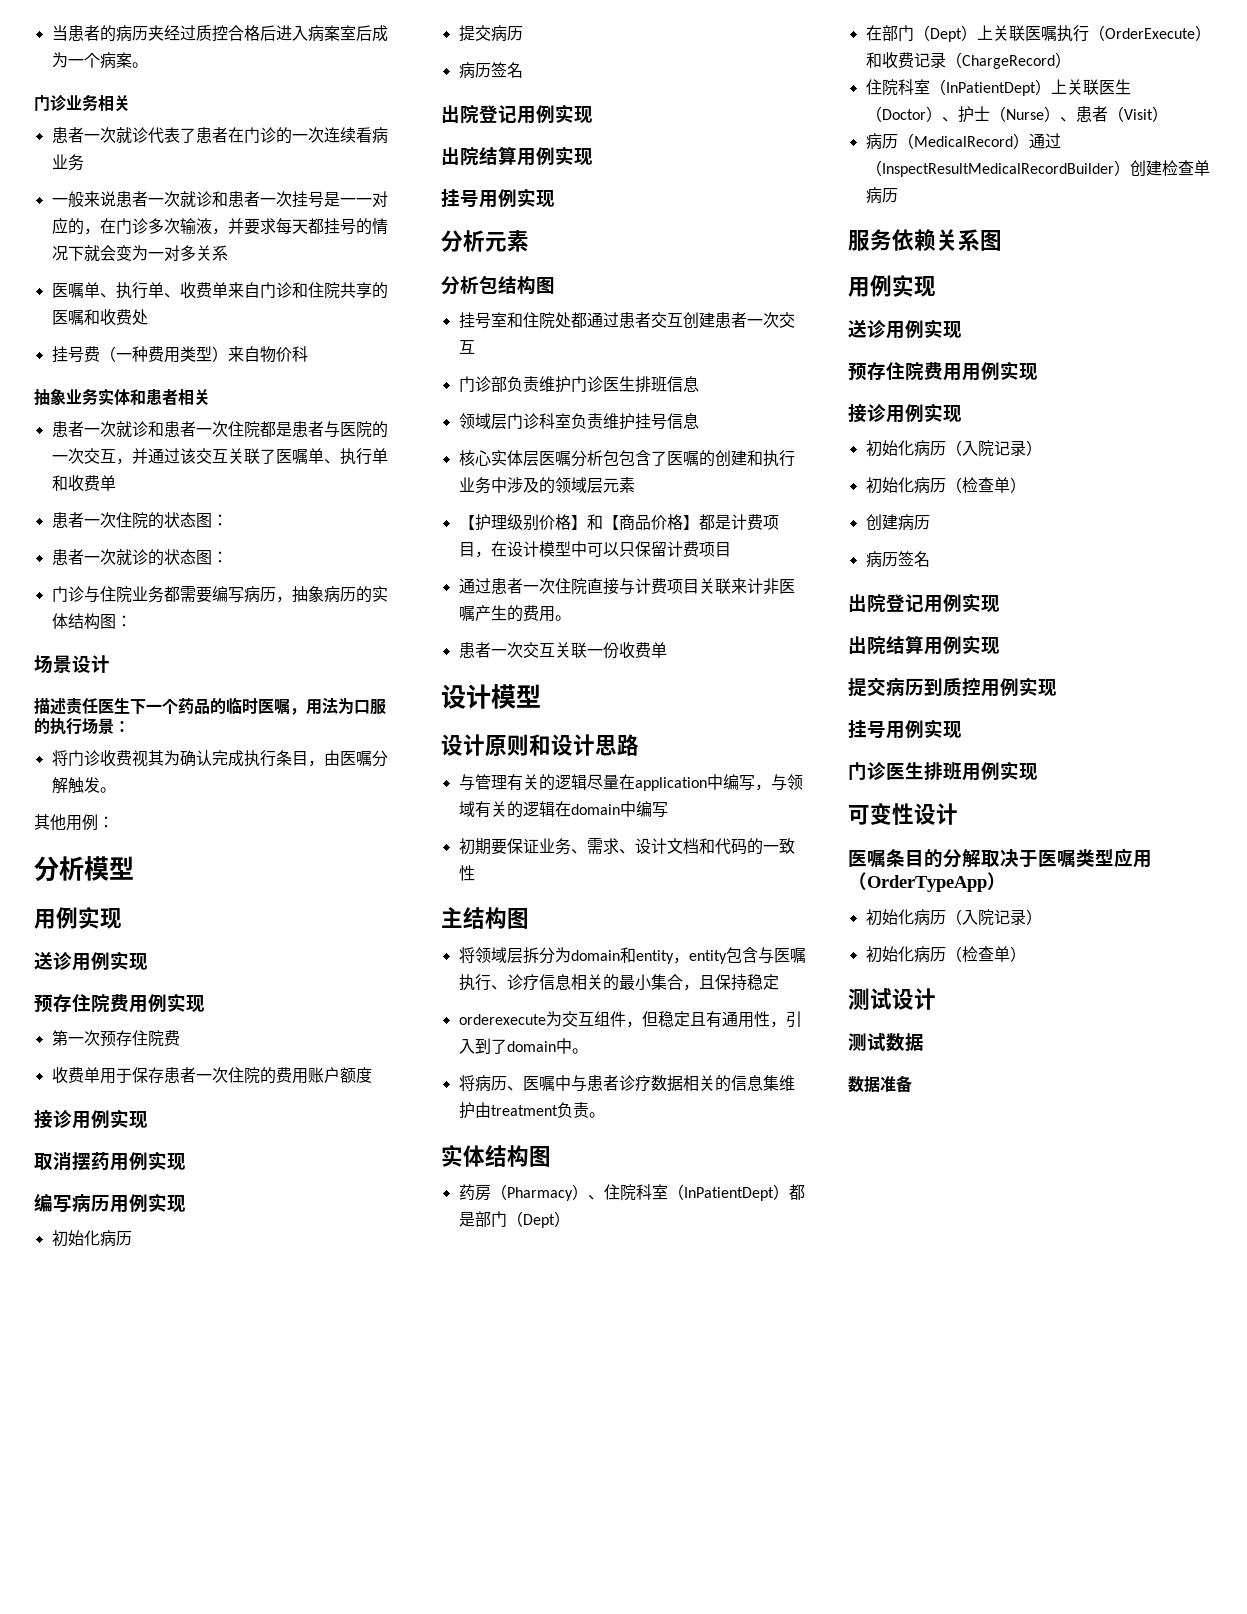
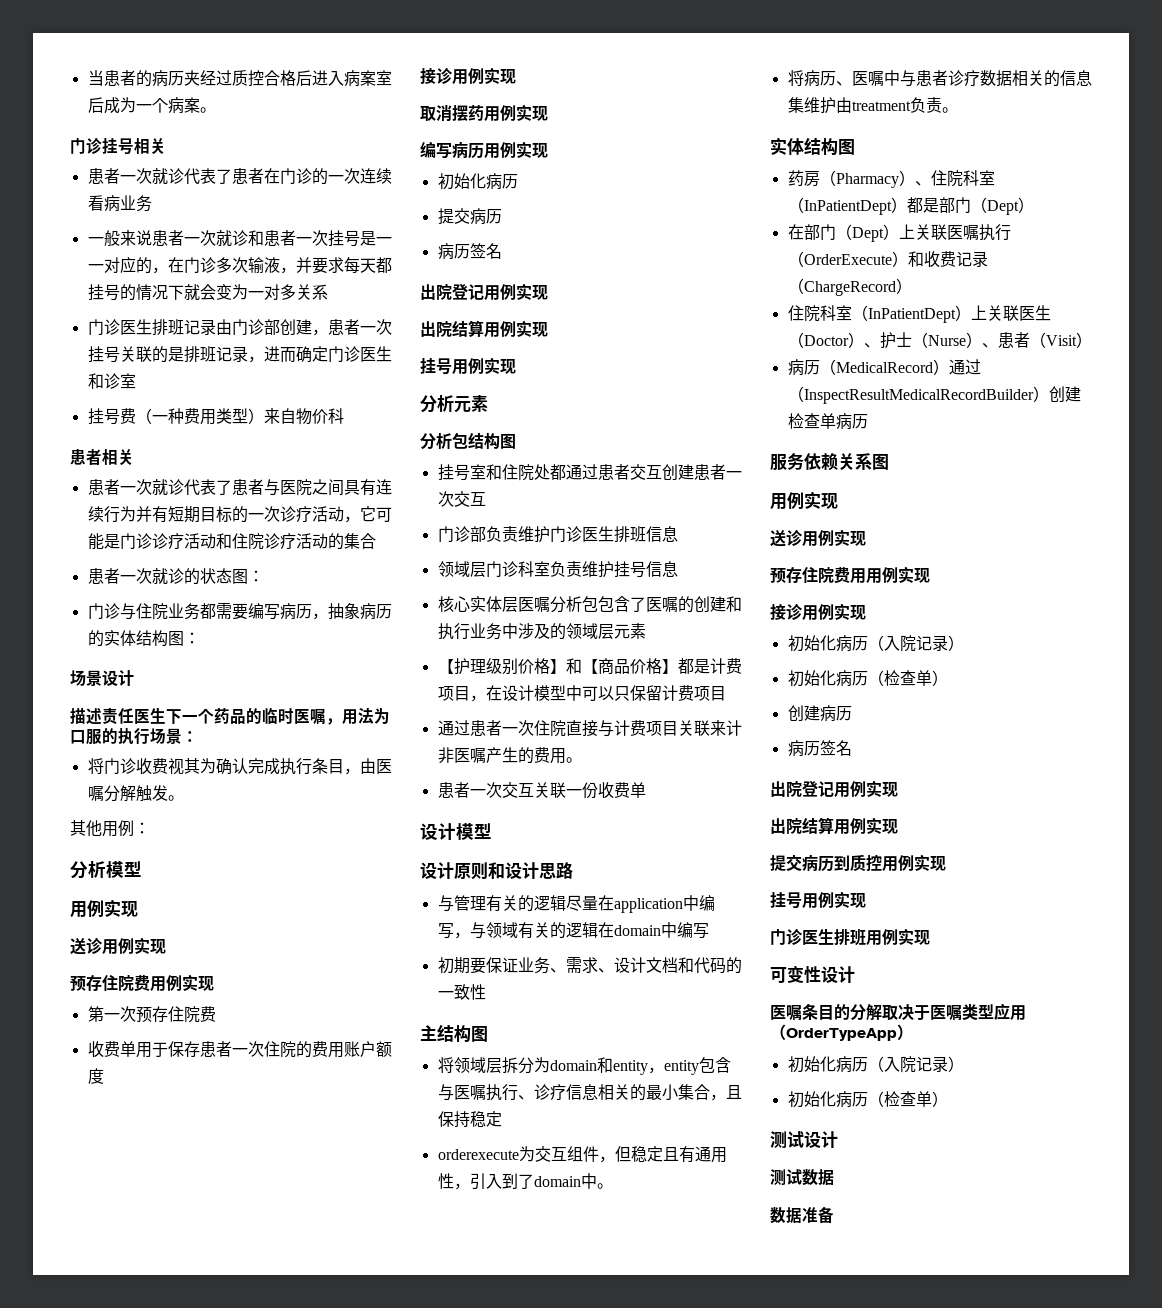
- 门诊业务相关
+ 门诊挂号相关
- 医嘱单、执行单、收费单来自门诊和住院共享的医嘱和收费处
+ 门诊医生排班记录由门诊部创建，患者一次挂号关联的是排班记录，进而确定门诊医生和诊室
- 抽象业务实体和患者相关
+ 患者相关
- 患者一次就诊和患者一次住院都是患者与医院的一次交互，并通过该交互关联了医嘱单、执行单和收费单
- 患者一次住院的状态图：
+ 患者一次就诊代表了患者与医院之间具有连续行为并有短期目标的一次诊疗活动，它可能是门诊诊疗活动和住院诊疗活动的集合

